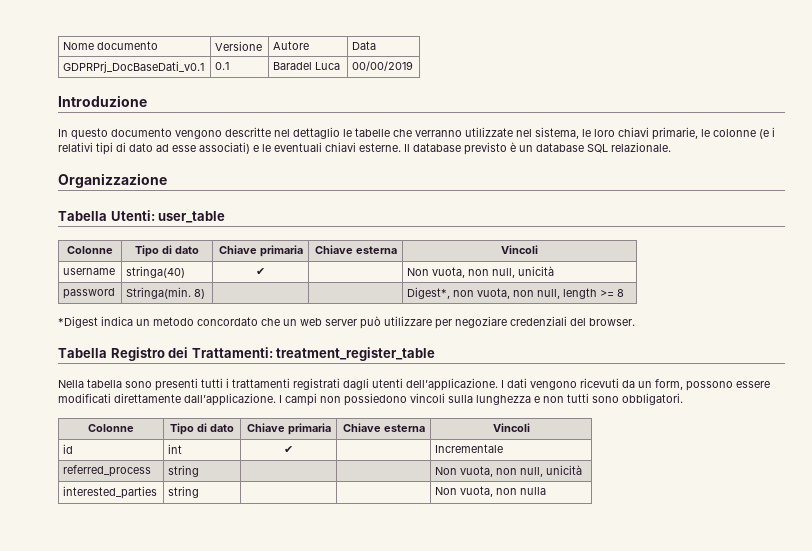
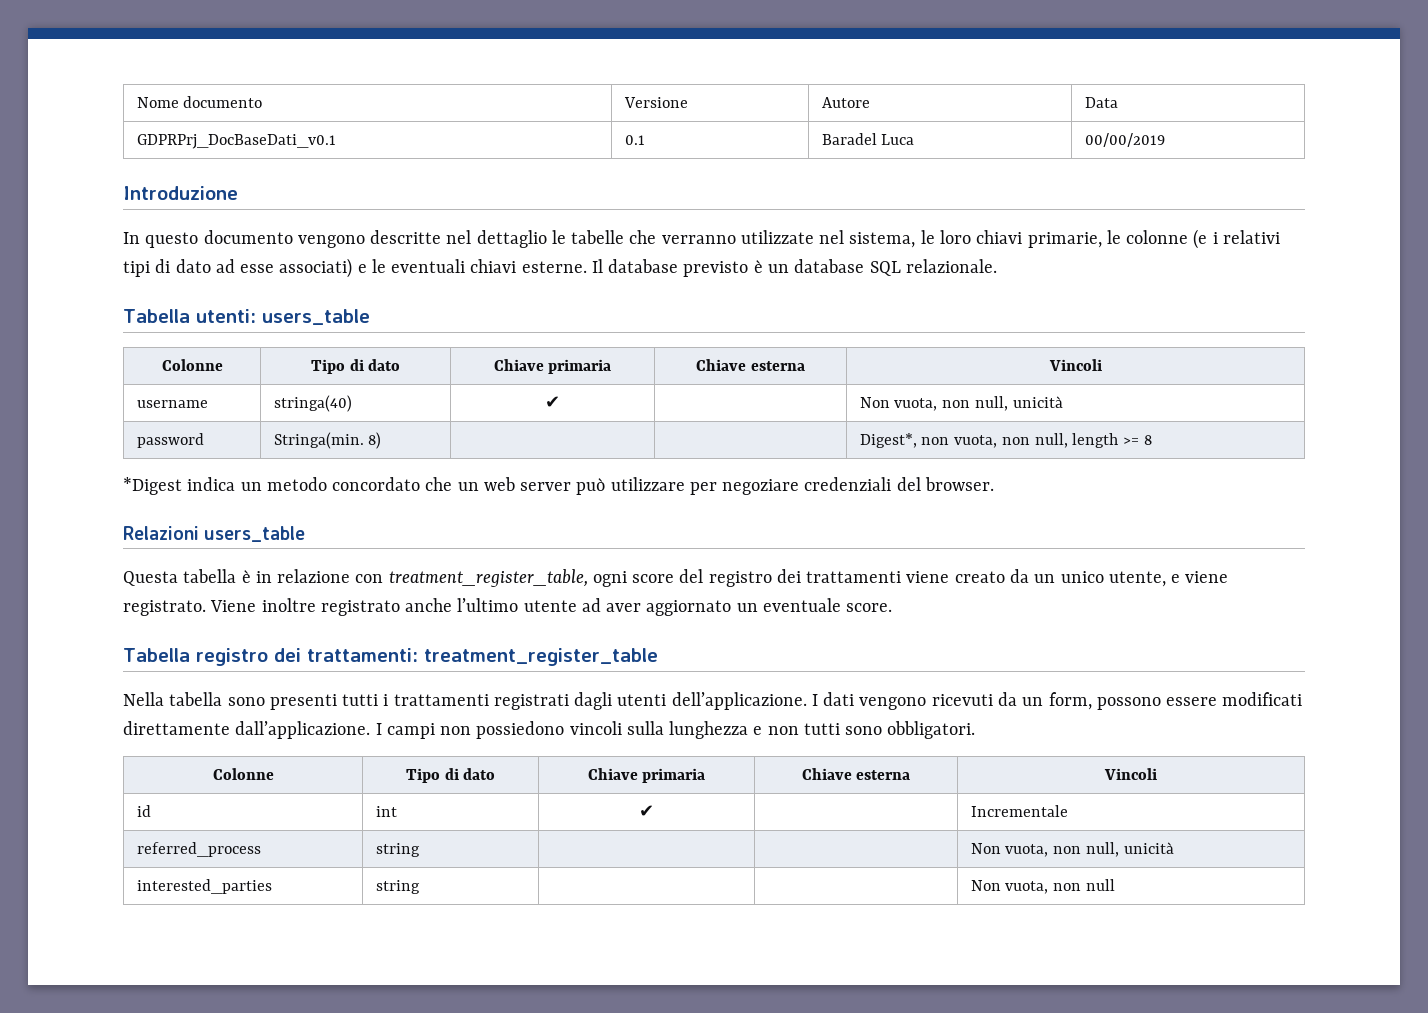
- Organizzazione
- Tabella Utenti: user_table
+ Tabella utenti: users_table
- Tabella Registro dei Trattamenti: treatment_register_table
+ Relazioni users_table
+ Questa tabella è in relazione con treatment_register_table, ogni score del registro dei trattamenti viene creato da un unico utente, e viene registrato. Viene inoltre registrato anche l’ultimo utente ad aver aggiornato un eventuale score.
+ Tabella registro dei trattamenti: treatment_register_table
- interested_parties | string | | | Non vuota, non nulla
+ interested_parties | string | | | Non vuota, non null

